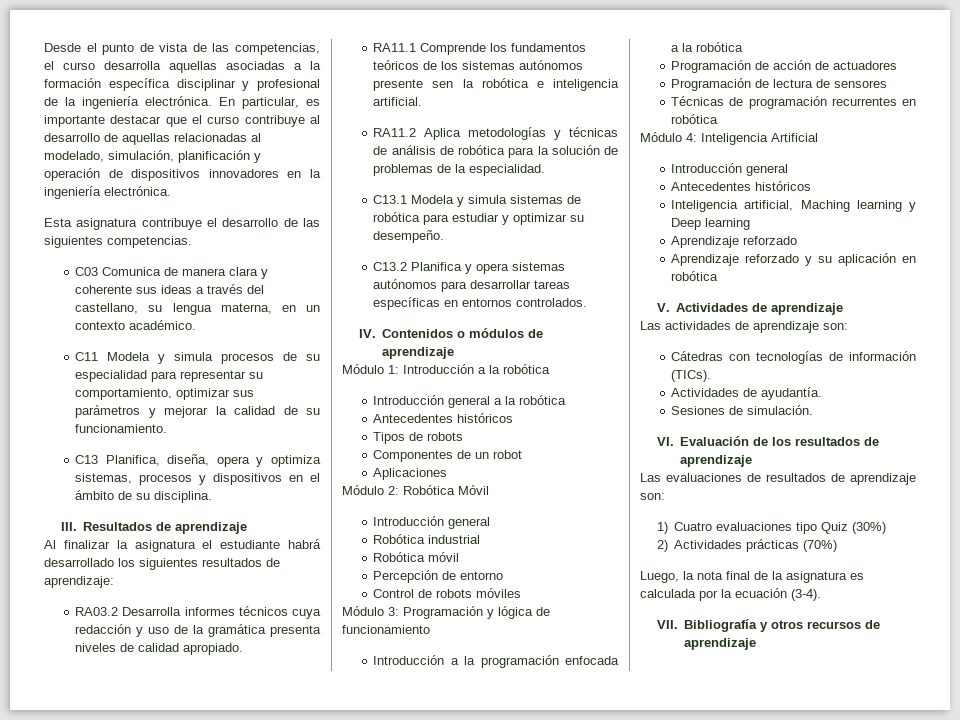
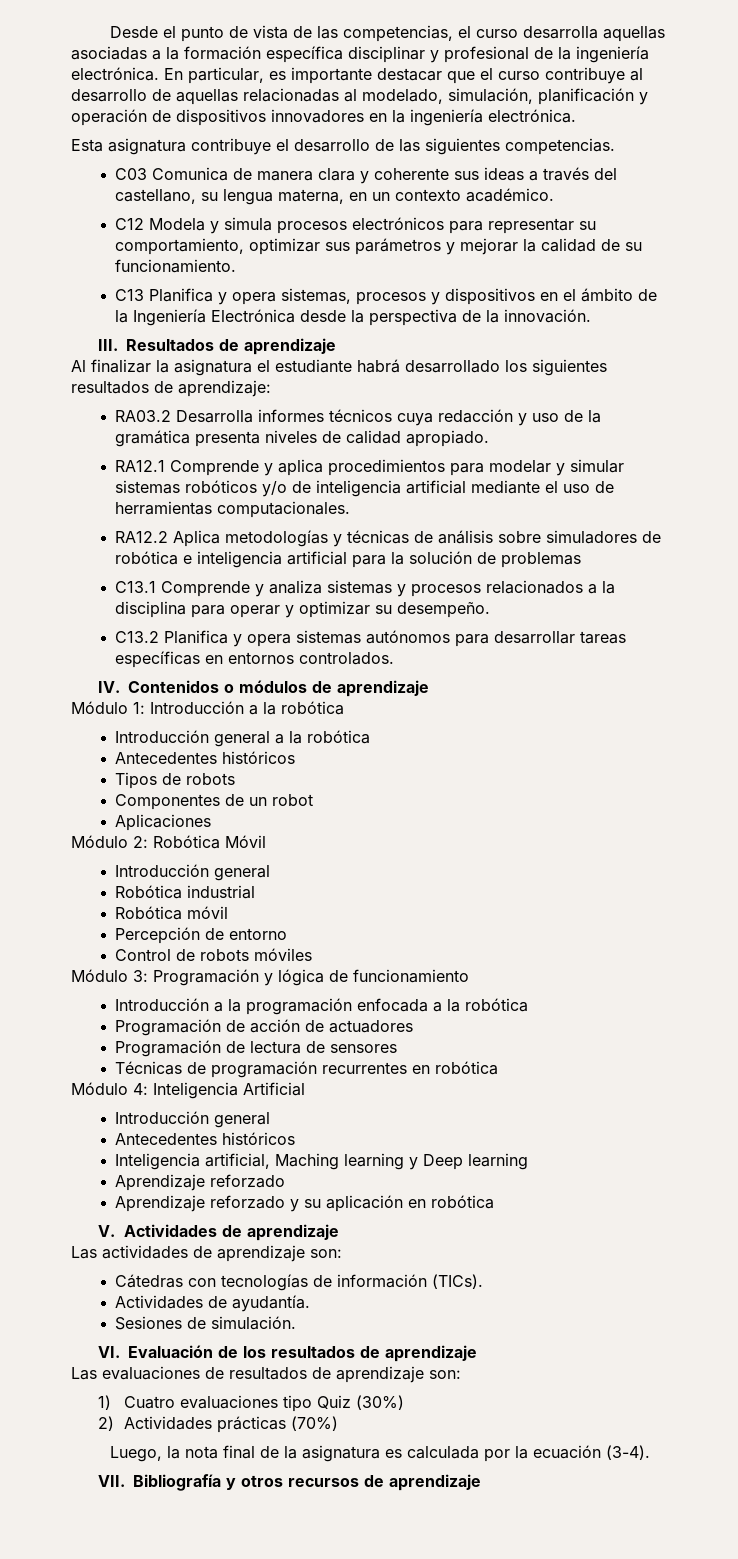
- C11 Modela y simula procesos de su especialidad para representar su comportamiento, optimizar sus parámetros y mejorar la calidad de su funcionamiento.
+ C12 Modela y simula procesos electrónicos para representar su comportamiento, optimizar sus parámetros y mejorar la calidad de su funcionamiento.
- C13 Planifica, diseña, opera y optimiza sistemas, procesos y dispositivos en el ámbito de su disciplina.
+ C13 Planifica y opera sistemas, procesos y dispositivos en el ámbito de la Ingeniería Electrónica desde la perspectiva de la innovación.
- RA11.1 Comprende los fundamentos teóricos de los sistemas autónomos presente sen la robótica e inteligencia artificial.
- RA11.2 Aplica metodologías y técnicas de análisis de robótica para la solución de problemas de la especialidad.
- C13.1 Modela y simula sistemas de robótica para estudiar y optimizar su desempeño.
+ RA12.1 Comprende y aplica procedimientos para modelar y simular sistemas robóticos y/o de inteligencia artificial mediante el uso de herramientas computacionales.
+ RA12.2 Aplica metodologías y técnicas de análisis sobre simuladores de robótica e inteligencia artificial para la solución de problemas
+ C13.1 Comprende y analiza sistemas y procesos relacionados a la disciplina para operar y optimizar su desempeño.

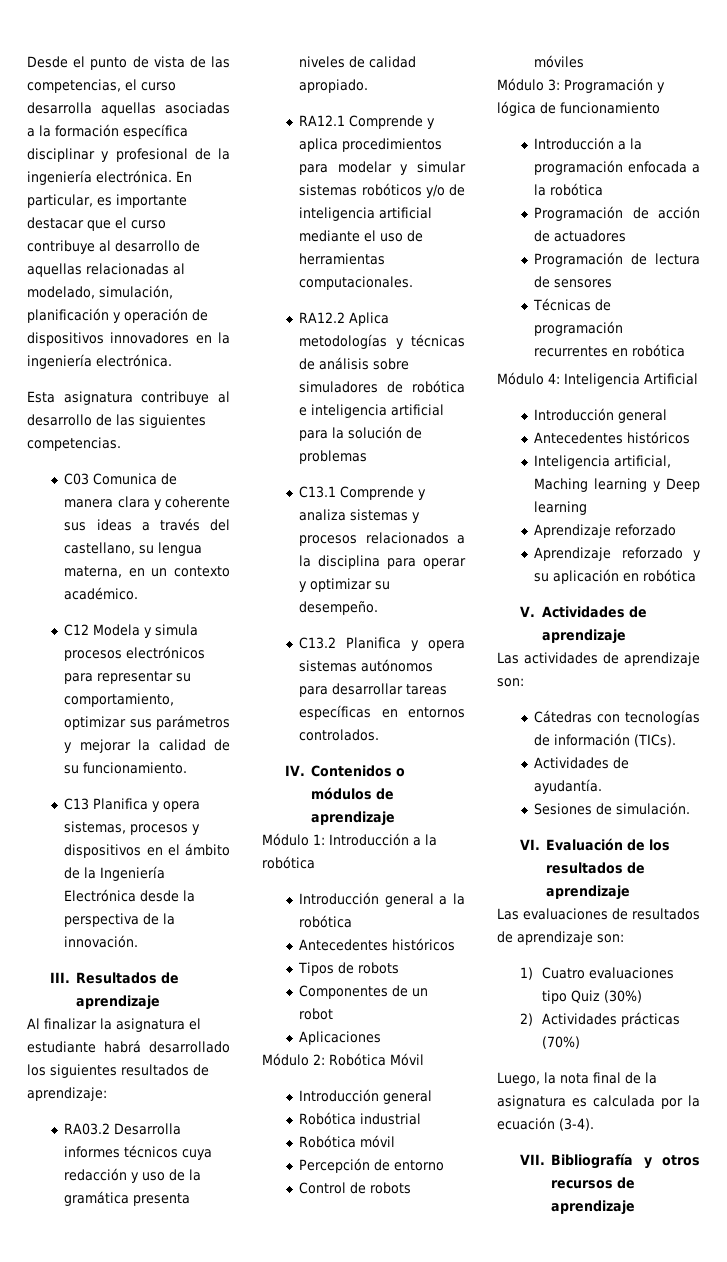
- Esta asignatura contribuye el desarrollo de las siguientes competencias.
+ Esta asignatura contribuye al desarrollo de las siguientes competencias.

